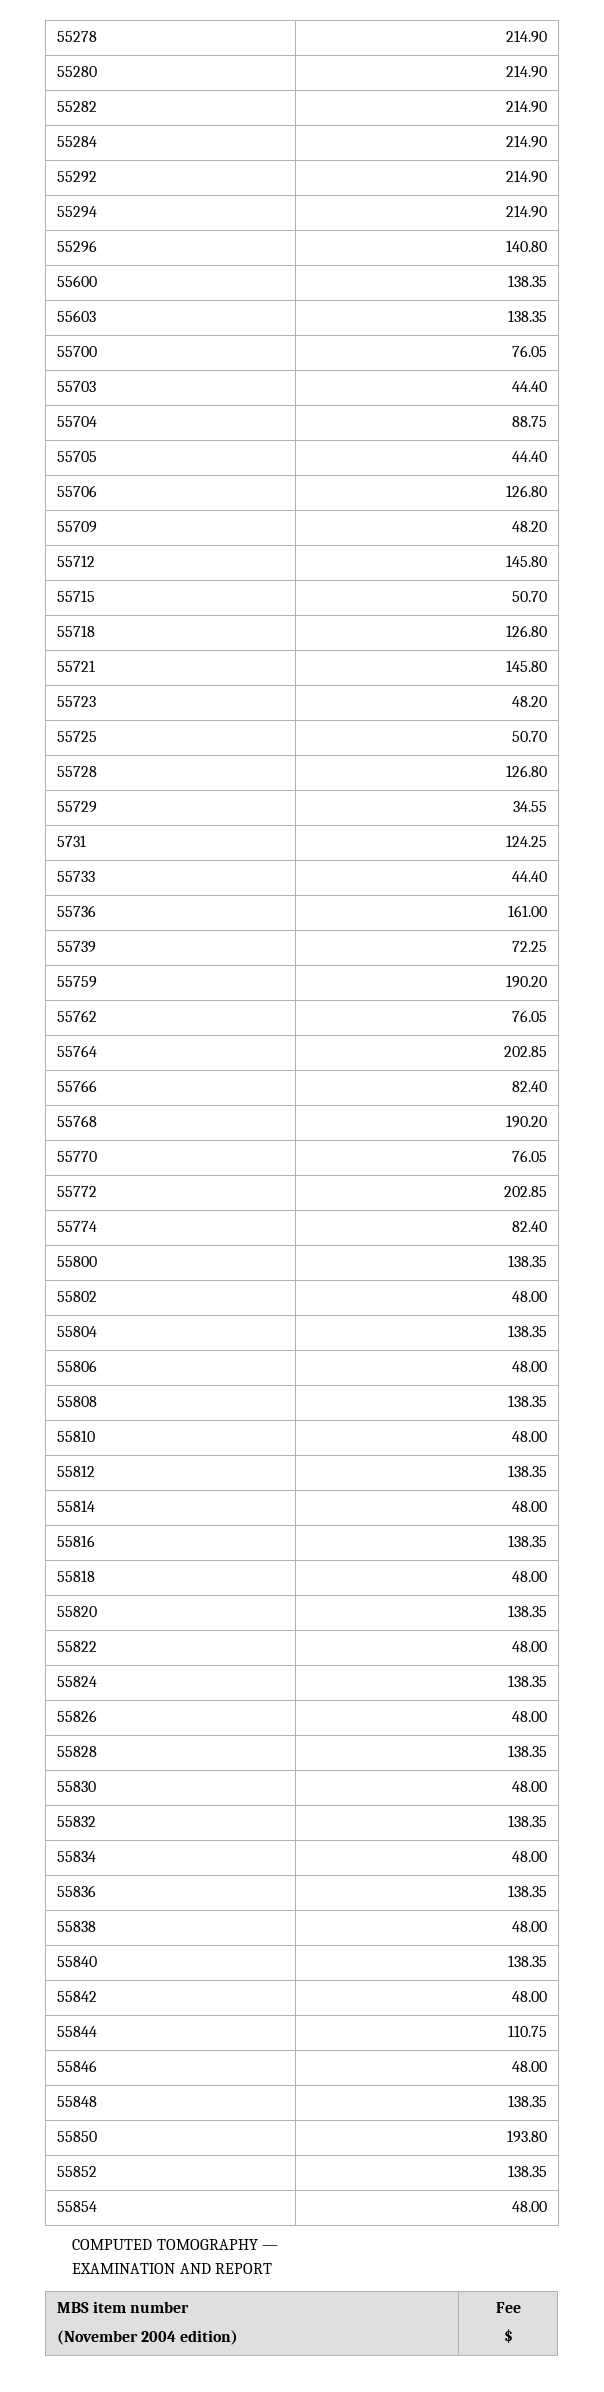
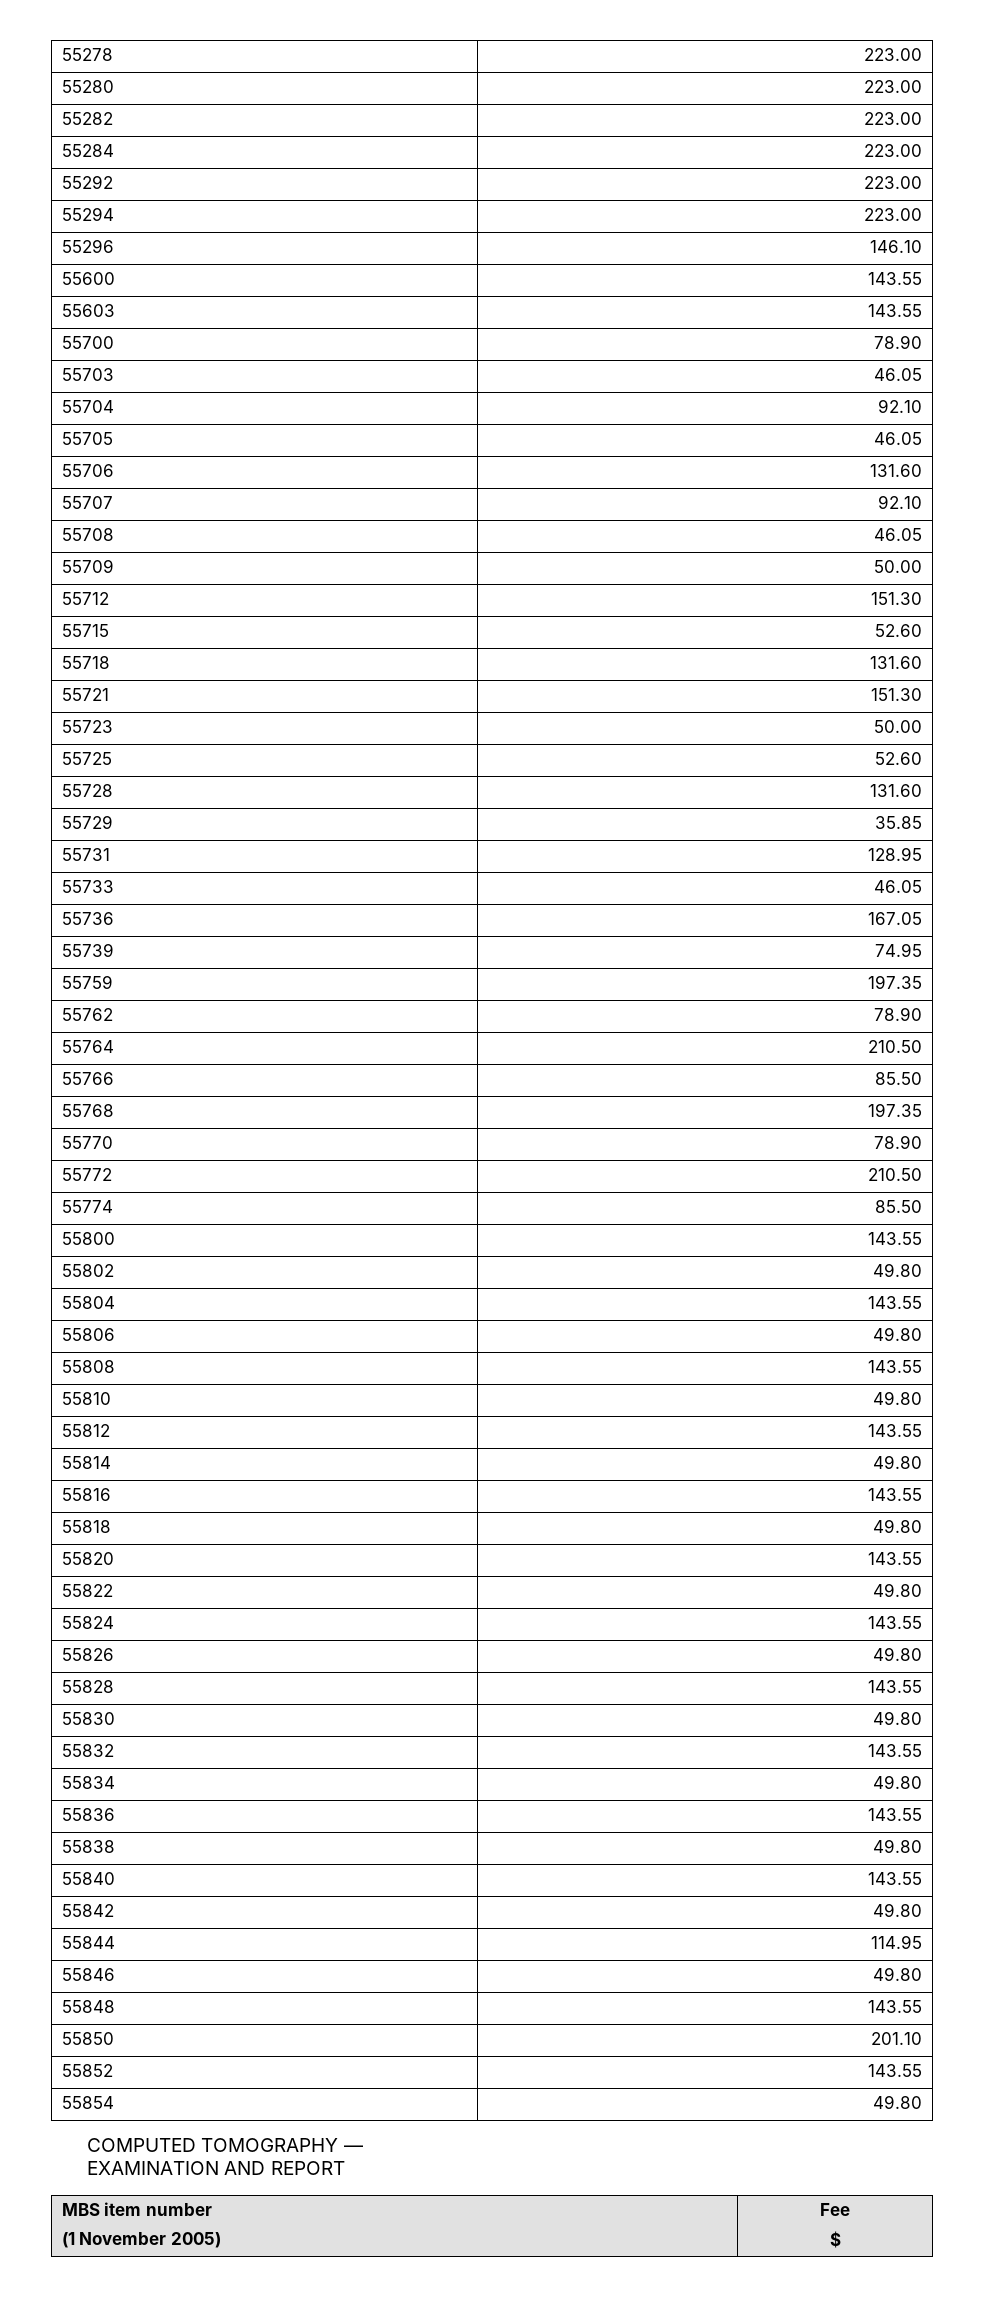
- 55278 | 214.90
+ 55278 | 223.00
- 55280 | 214.90
+ 55280 | 223.00
- 55282 | 214.90
+ 55282 | 223.00
- 55284 | 214.90
+ 55284 | 223.00
- 55292 | 214.90
+ 55292 | 223.00
- 55294 | 214.90
+ 55294 | 223.00
- 55296 | 140.80
+ 55296 | 146.10
- 55600 | 138.35
+ 55600 | 143.55
- 55603 | 138.35
+ 55603 | 143.55
- 55700 | 76.05
+ 55700 | 78.90
- 55703 | 44.40
+ 55703 | 46.05
- 55704 | 88.75
+ 55704 | 92.10
- 55705 | 44.40
+ 55705 | 46.05
- 55706 | 126.80
+ 55706 | 131.60
+ 55707 | 92.10
+ 55708 | 46.05
- 55709 | 48.20
+ 55709 | 50.00
- 55712 | 145.80
+ 55712 | 151.30
- 55715 | 50.70
+ 55715 | 52.60
- 55718 | 126.80
+ 55718 | 131.60
- 55721 | 145.80
+ 55721 | 151.30
- 55723 | 48.20
+ 55723 | 50.00
- 55725 | 50.70
+ 55725 | 52.60
- 55728 | 126.80
+ 55728 | 131.60
- 55729 | 34.55
- 5731 | 124.25
+ 55729 | 35.85
+ 55731 | 128.95
- 55733 | 44.40
+ 55733 | 46.05
- 55736 | 161.00
+ 55736 | 167.05
- 55739 | 72.25
+ 55739 | 74.95
- 55759 | 190.20
+ 55759 | 197.35
- 55762 | 76.05
+ 55762 | 78.90
- 55764 | 202.85
+ 55764 | 210.50
- 55766 | 82.40
+ 55766 | 85.50
- 55768 | 190.20
+ 55768 | 197.35
- 55770 | 76.05
+ 55770 | 78.90
- 55772 | 202.85
+ 55772 | 210.50
- 55774 | 82.40
+ 55774 | 85.50
- 55800 | 138.35
+ 55800 | 143.55
- 55802 | 48.00
+ 55802 | 49.80
- 55804 | 138.35
+ 55804 | 143.55
- 55806 | 48.00
+ 55806 | 49.80
- 55808 | 138.35
+ 55808 | 143.55
- 55810 | 48.00
+ 55810 | 49.80
- 55812 | 138.35
+ 55812 | 143.55
- 55814 | 48.00
+ 55814 | 49.80
- 55816 | 138.35
+ 55816 | 143.55
- 55818 | 48.00
+ 55818 | 49.80
- 55820 | 138.35
+ 55820 | 143.55
- 55822 | 48.00
+ 55822 | 49.80
- 55824 | 138.35
+ 55824 | 143.55
- 55826 | 48.00
+ 55826 | 49.80
- 55828 | 138.35
+ 55828 | 143.55
- 55830 | 48.00
+ 55830 | 49.80
- 55832 | 138.35
+ 55832 | 143.55
- 55834 | 48.00
+ 55834 | 49.80
- 55836 | 138.35
+ 55836 | 143.55
- 55838 | 48.00
+ 55838 | 49.80
- 55840 | 138.35
+ 55840 | 143.55
- 55842 | 48.00
+ 55842 | 49.80
- 55844 | 110.75
+ 55844 | 114.95
- 55846 | 48.00
+ 55846 | 49.80
- 55848 | 138.35
+ 55848 | 143.55
- 55850 | 193.80
+ 55850 | 201.10
- 55852 | 138.35
+ 55852 | 143.55
- 55854 | 48.00
+ 55854 | 49.80
  MBS item number
- (November 2004 edition) | Fee
+ (1 November 2005) | Fee

